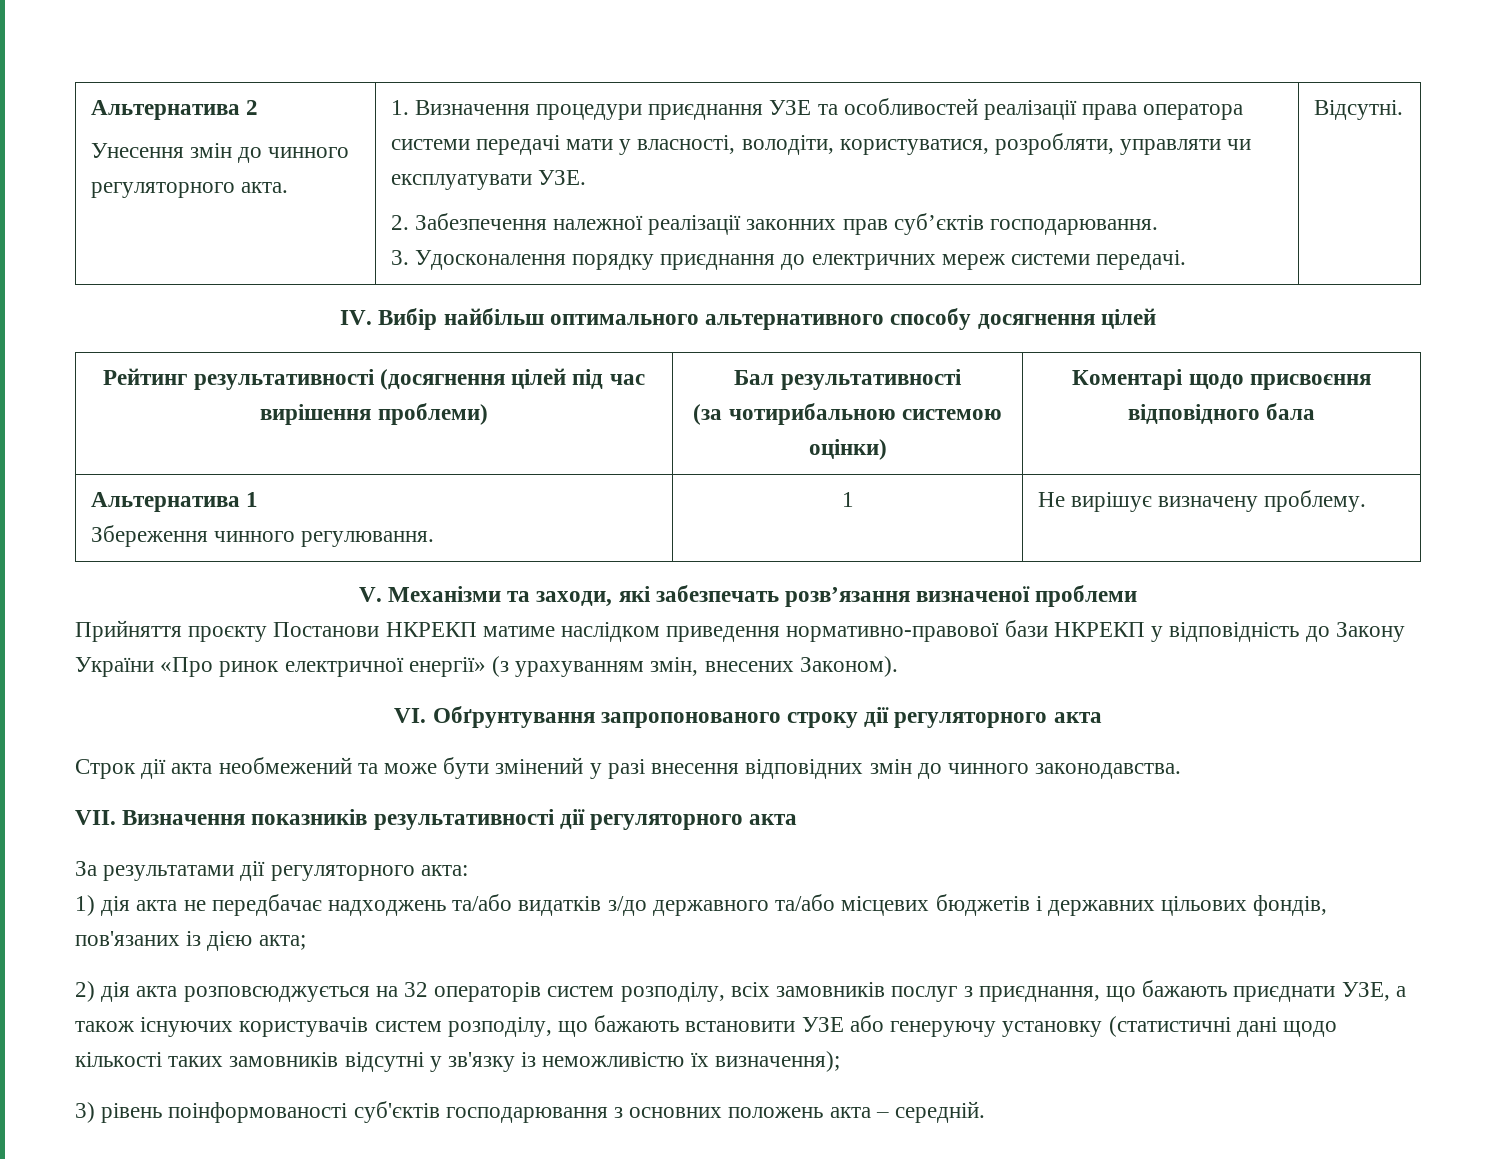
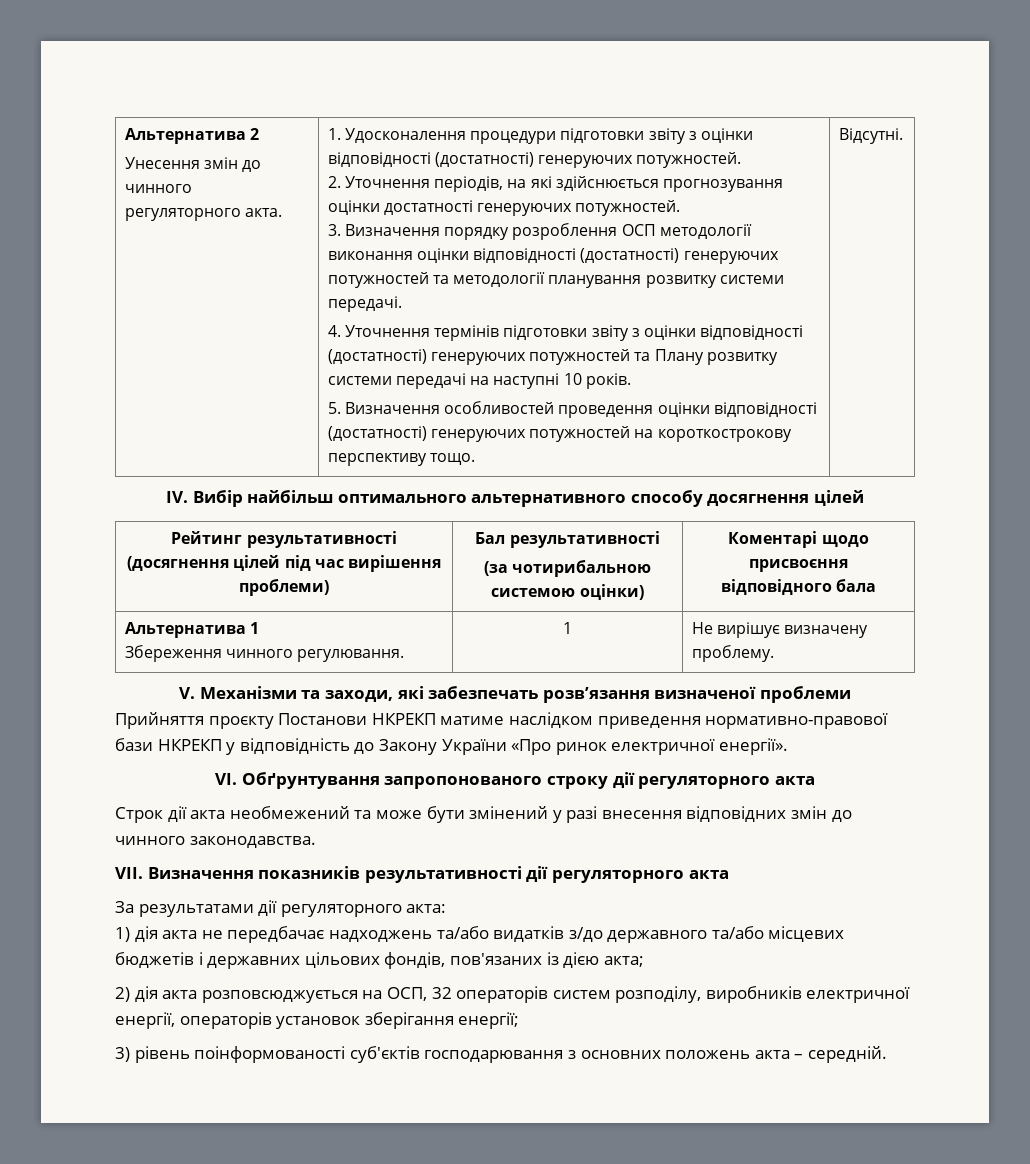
- 1. Визначення процедури приєднання УЗЕ та особливостей реалізації права оператора системи передачі мати у власності, володіти, користуватися, розробляти, управляти чи експлуатувати УЗЕ.
- 2. Забезпечення належної реалізації законних прав суб’єктів господарювання.
- 3. Удосконалення порядку приєднання до електричних мереж системи передачі.
+ 1. Удосконалення процедури підготовки звіту з оцінки відповідності (достатності) генеруючих потужностей.
+ 2. Уточнення періодів, на які здійснюється прогнозування оцінки достатності генеруючих потужностей.
+ 3. Визначення порядку розроблення ОСП методології виконання оцінки відповідності (достатності) генеруючих потужностей та методології планування розвитку системи передачі.
+ 4. Уточнення термінів підготовки звіту з оцінки відповідності (достатності) генеруючих потужностей та Плану розвитку системи передачі на наступні 10 років.
+ 5. Визначення особливостей проведення оцінки відповідності (достатності) генеруючих потужностей на короткострокову перспективу тощо.
- Прийняття проєкту Постанови НКРЕКП матиме наслідком приведення нормативно-правової бази НКРЕКП у відповідність до Закону України «Про ринок електричної енергії» (з урахуванням змін, внесених Законом).
+ Прийняття проєкту Постанови НКРЕКП матиме наслідком приведення нормативно-правової бази НКРЕКП у відповідність до Закону України «Про ринок електричної енергії».
- 2) дія акта розповсюджується на 32 операторів систем розподілу, всіх замовників послуг з приєднання, що бажають приєднати УЗЕ, а також існуючих користувачів систем розподілу, що бажають встановити УЗЕ або генеруючу установку (статистичні дані щодо кількості таких замовників відсутні у зв'язку із неможливістю їх визначення);
+ 2) дія акта розповсюджується на ОСП, 32 операторів систем розподілу, виробників електричної енергії, операторів установок зберігання енергії;

